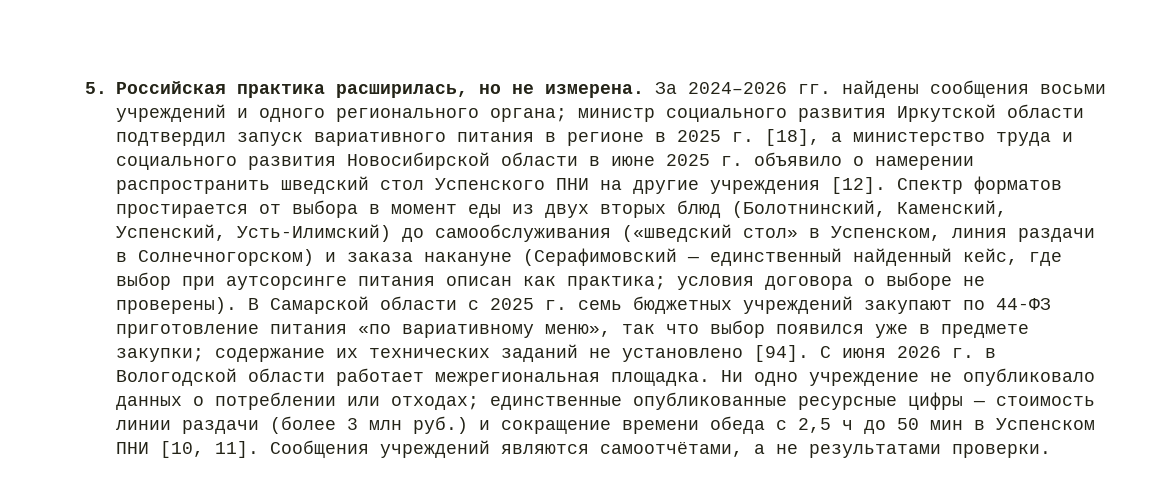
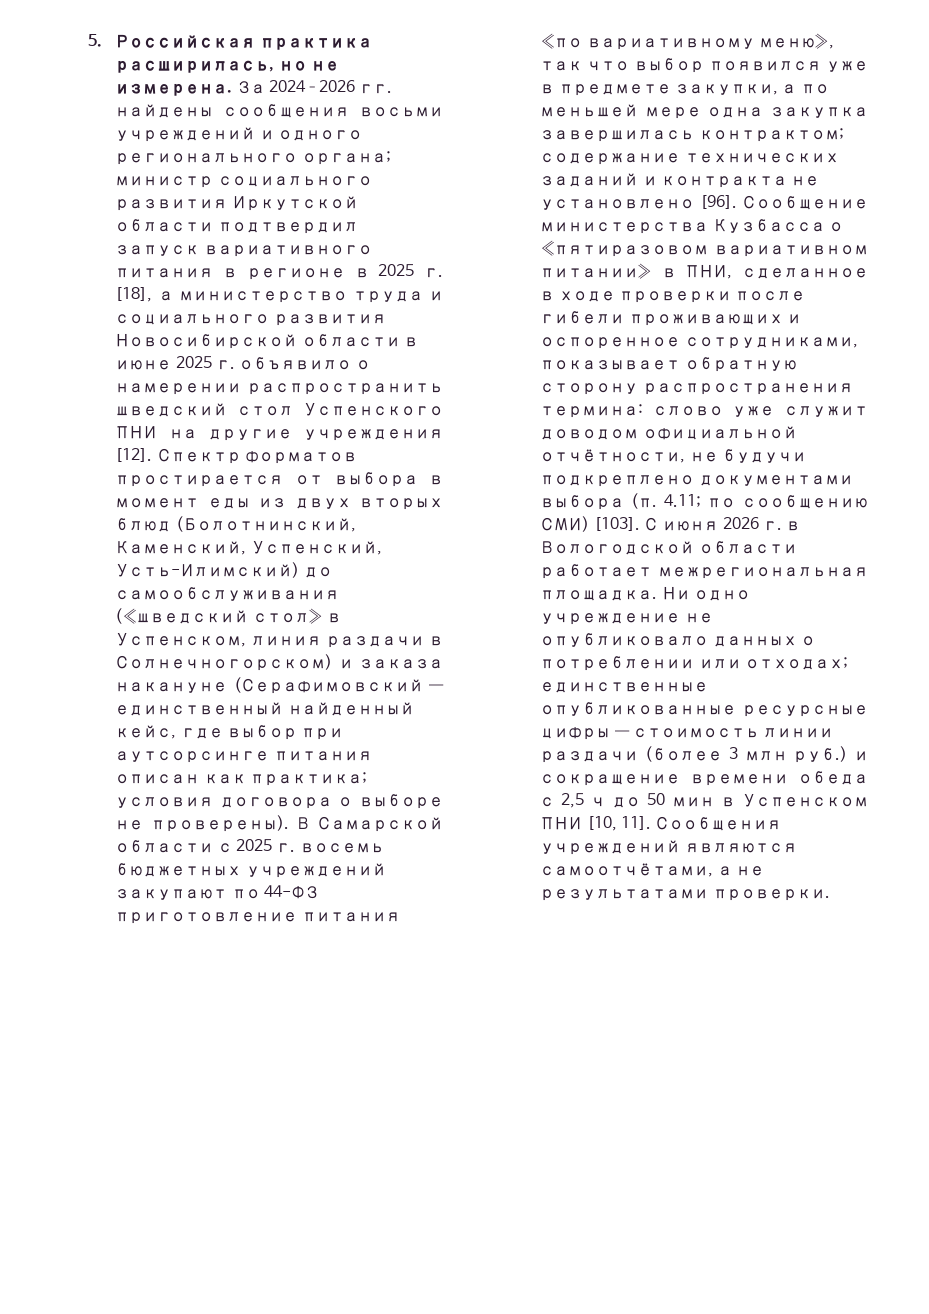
- В Самарской области с 2025 г. семь бюджетных учреждений закупают по 44-ФЗ приготовление питания «по вариативному меню», так что выбор появился уже в предмете закупки; содержание их технических заданий не установлено [94].
+ В Самарской области с 2025 г. восемь бюджетных учреждений закупают по 44-ФЗ приготовление питания «по вариативному меню», так что выбор появился уже в предмете закупки, а по меньшей мере одна закупка завершилась контрактом; содержание технических заданий и контракта не установлено [96]. Сообщение министерства Кузбасса о «пятиразовом вариативном питании» в ПНИ, сделанное в ходе проверки после гибели проживающих и оспоренное сотрудниками, показывает обратную сторону распространения термина: слово уже служит доводом официальной отчётности, не будучи подкреплено документами выбора (п. 4.11; по сообщению СМИ) [103].

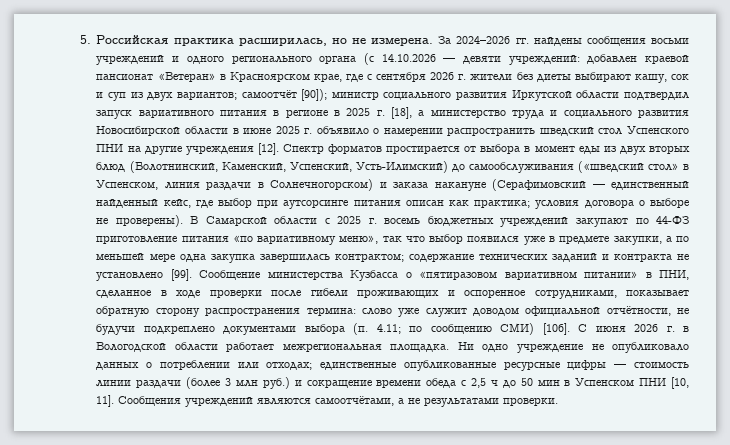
- За 2024–2026 гг. найдены сообщения восьми учреждений и одного регионального органа; министр социального развития Иркутской области подтвердил запуск вариативного питания в регионе в 2025 г. [18], а министерство труда и социального развития Новосибирской области в июне 2025 г. объявило о намерении распространить шведский стол Успенского ПНИ на другие учреждения [12].
+ За 2024–2026 гг. найдены сообщения восьми учреждений и одного регионального органа (с 14.10.2026 — девяти учреждений: добавлен краевой пансионат «Ветеран» в Красноярском крае, где с сентября 2026 г. жители без диеты выбирают кашу, сок и суп из двух вариантов; самоотчёт [90]); министр социального развития Иркутской области подтвердил запуск вариативного питания в регионе в 2025 г. [18], а министерство труда и социального развития Новосибирской области в июне 2025 г. объявило о намерении распространить шведский стол Успенского ПНИ на другие учреждения [12].
- В Самарской области с 2025 г. восемь бюджетных учреждений закупают по 44-ФЗ приготовление питания «по вариативному меню», так что выбор появился уже в предмете закупки, а по меньшей мере одна закупка завершилась контрактом; содержание технических заданий и контракта не установлено [96].
+ В Самарской области с 2025 г. восемь бюджетных учреждений закупают по 44-ФЗ приготовление питания «по вариативному меню», так что выбор появился уже в предмете закупки, а по меньшей мере одна закупка завершилась контрактом; содержание технических заданий и контракта не установлено [99].
- Сообщение министерства Кузбасса о «пятиразовом вариативном питании» в ПНИ, сделанное в ходе проверки после гибели проживающих и оспоренное сотрудниками, показывает обратную сторону распространения термина: слово уже служит доводом официальной отчётности, не будучи подкреплено документами выбора (п. 4.11; по сообщению СМИ) [103].
+ Сообщение министерства Кузбасса о «пятиразовом вариативном питании» в ПНИ, сделанное в ходе проверки после гибели проживающих и оспоренное сотрудниками, показывает обратную сторону распространения термина: слово уже служит доводом официальной отчётности, не будучи подкреплено документами выбора (п. 4.11; по сообщению СМИ) [106].

